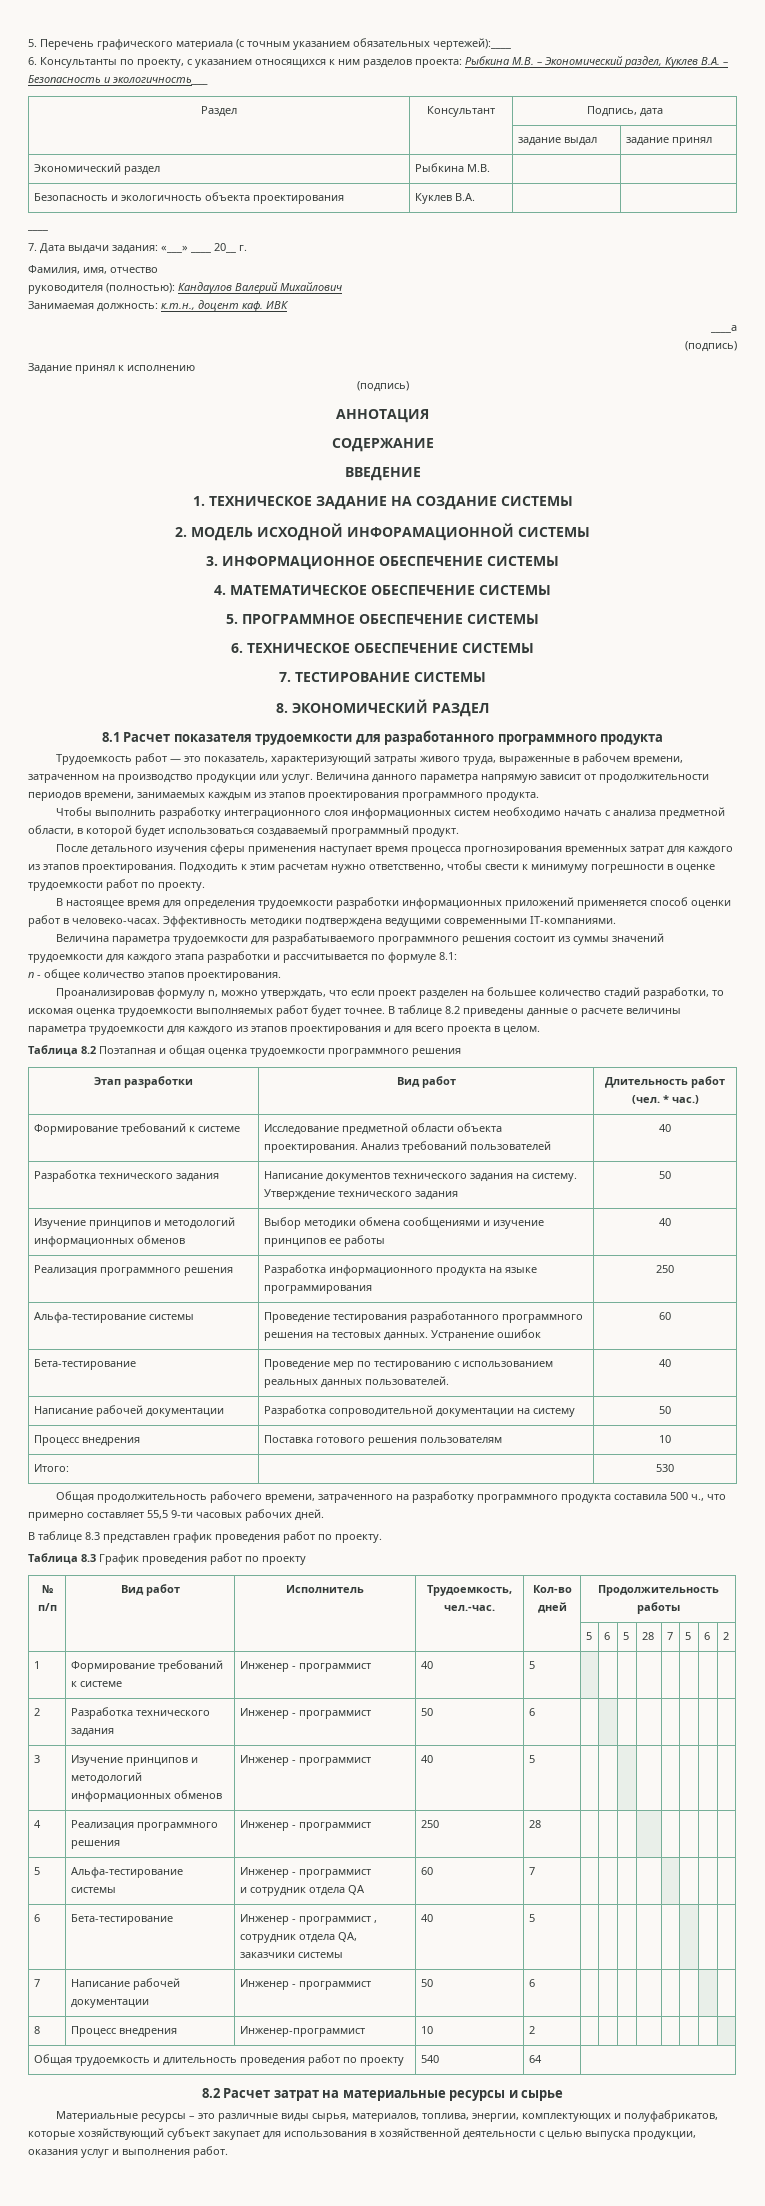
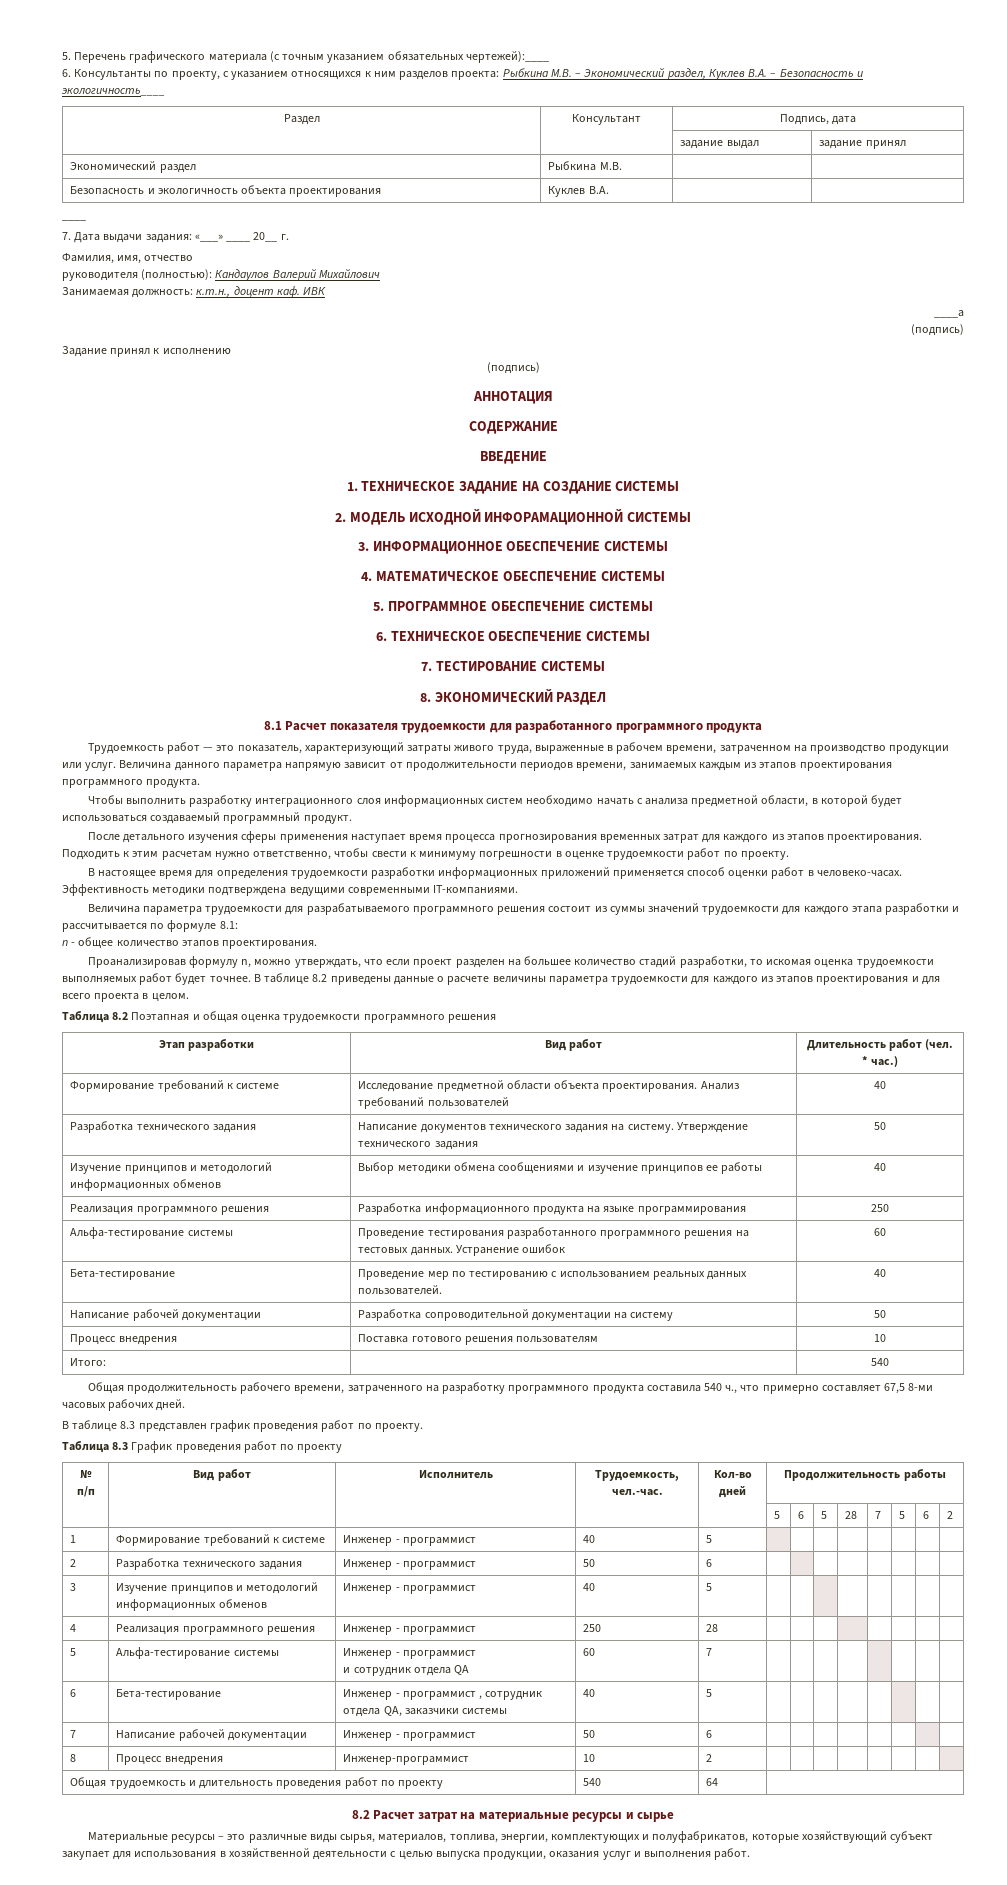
- Итого: | | 530
+ Итого: | | 540
- Общая продолжительность рабочего времени, затраченного на разработку программного продукта составила 500 ч., что примерно составляет 55,5 9-ти часовых рабочих дней.
+ Общая продолжительность рабочего времени, затраченного на разработку программного продукта составила 540 ч., что примерно составляет 67,5 8-ми часовых рабочих дней.

